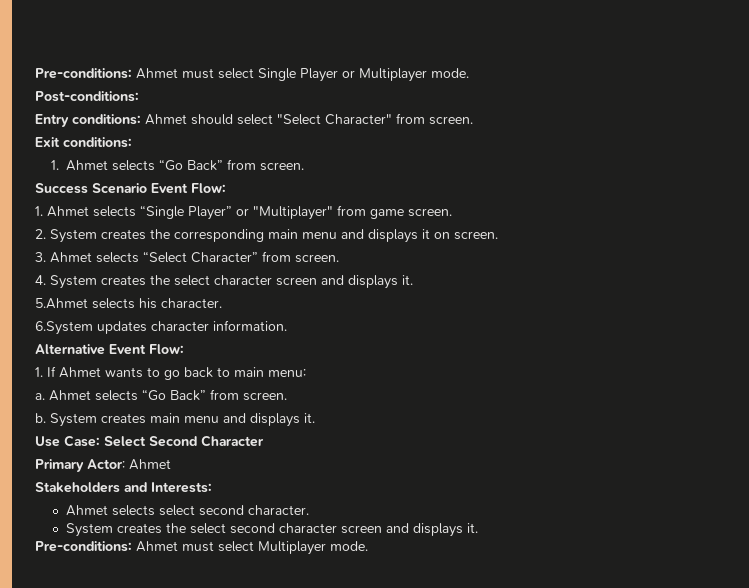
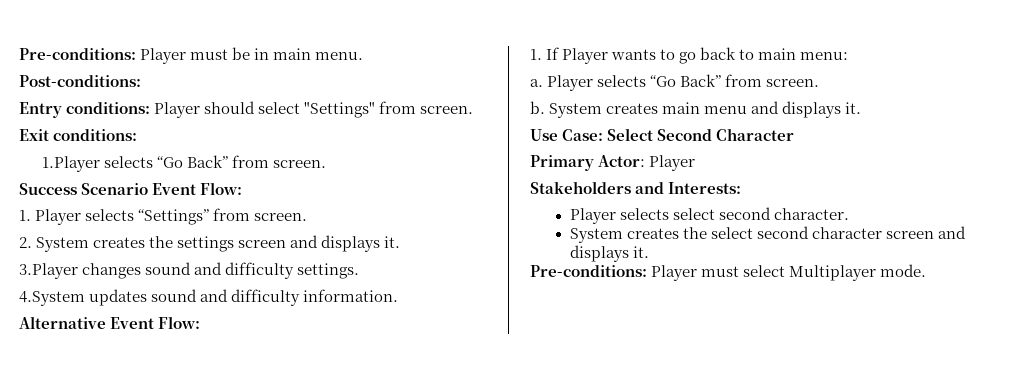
- Pre-conditions: Ahmet must select Single Player or Multiplayer mode.
+ Pre-conditions: Player must be in main menu.
- Entry conditions: Ahmet should select "Select Character" from screen.
+ Entry conditions: Player should select "Settings" from screen.
- 1. Ahmet selects “Go Back” from screen.
+ 1.Player selects “Go Back” from screen.
- 1. Ahmet selects “Single Player” or "Multiplayer" from game screen.
+ 1. Player selects “Settings” from screen.
- 2. System creates the corresponding main menu and displays it on screen.
- 3. Ahmet selects “Select Character” from screen.
- 4. System creates the select character screen and displays it.
- 5.Ahmet selects his character.
- 6.System updates character information.
+ 2. System creates the settings screen and displays it.
+ 3.Player changes sound and difficulty settings.
+ 4.System updates sound and difficulty information.
- 1. If Ahmet wants to go back to main menu:
+ 1. If Player wants to go back to main menu:
- a. Ahmet selects “Go Back” from screen.
+ a. Player selects “Go Back” from screen.
- Primary Actor: Ahmet
+ Primary Actor: Player
- Ahmet selects select second character.
+ Player selects select second character.
- Pre-conditions: Ahmet must select Multiplayer mode.
+ Pre-conditions: Player must select Multiplayer mode.

